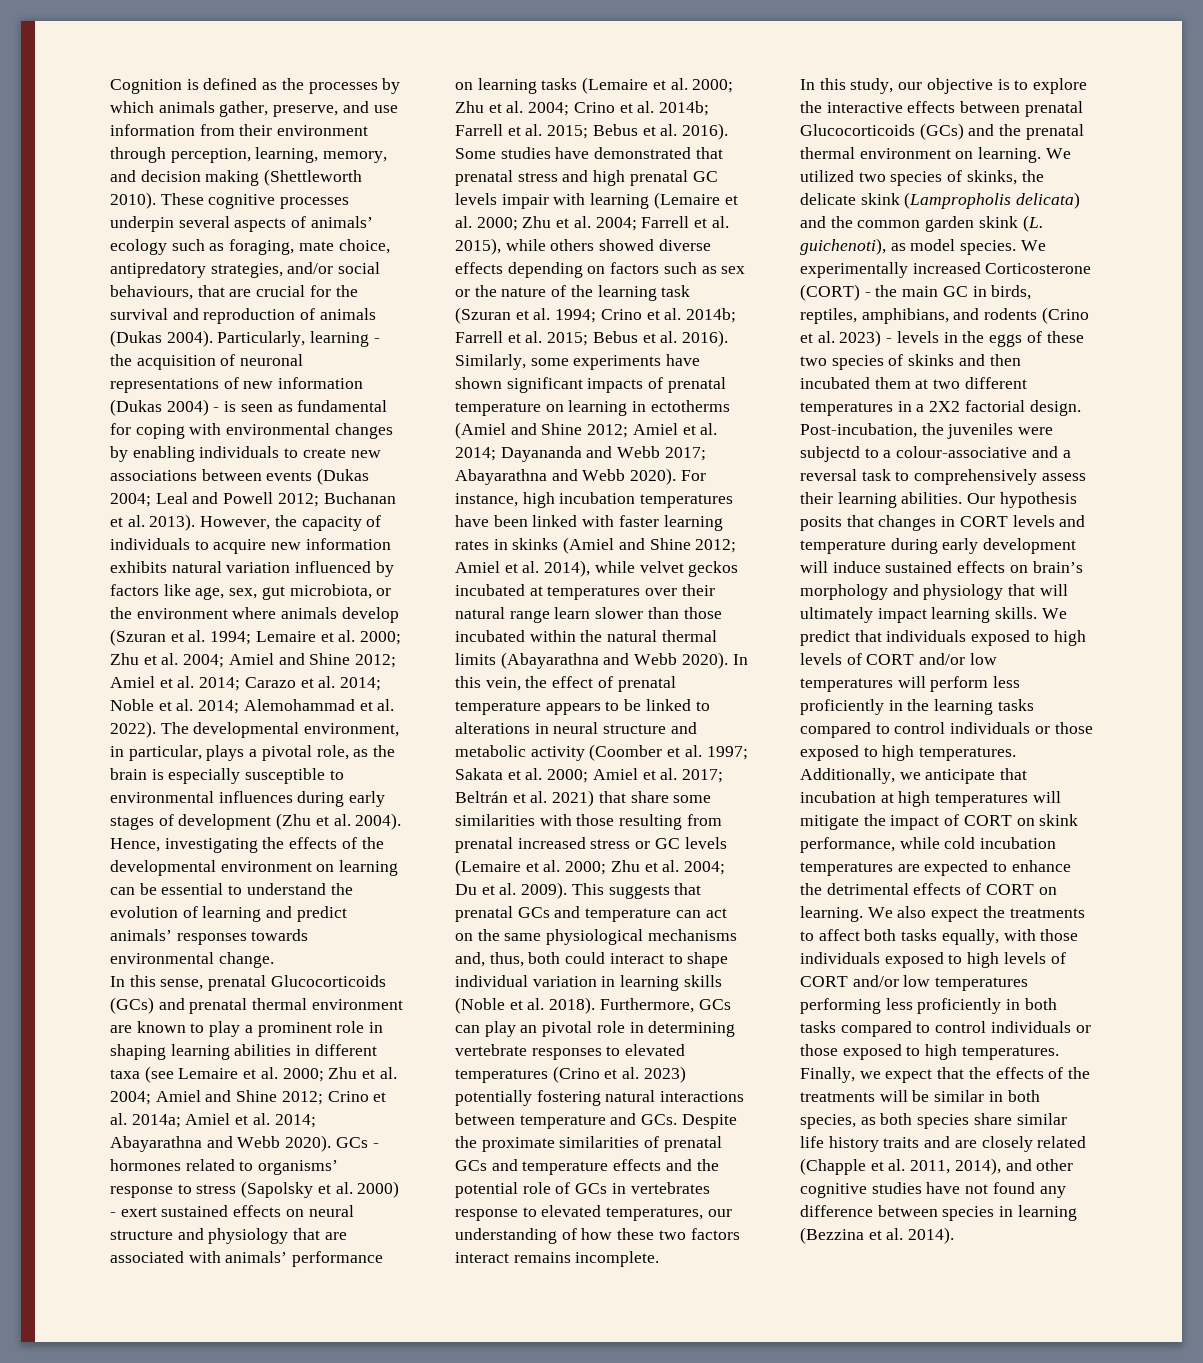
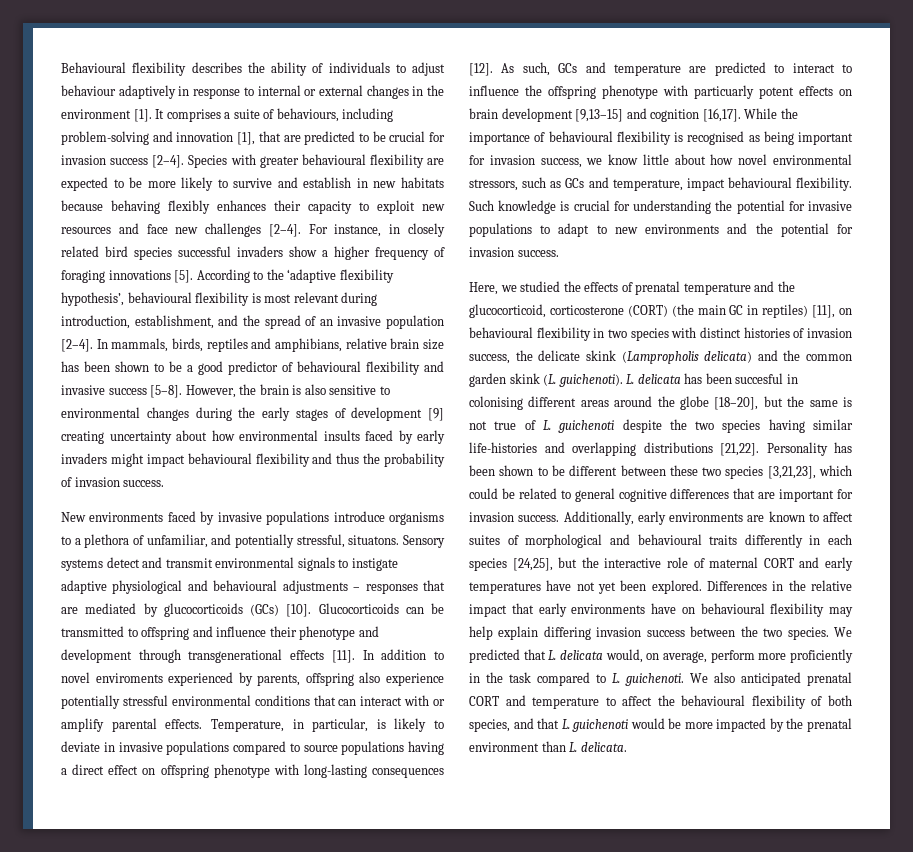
- Cognition is defined as the processes by which animals gather, preserve, and use information from their environment through perception, learning, memory, and decision making (Shettleworth 2010). These cognitive processes underpin several aspects of animals’ ecology such as foraging, mate choice, antipredatory strategies, and/or social behaviours, that are crucial for the survival and reproduction of animals (Dukas 2004). Particularly, learning - the acquisition of neuronal representations of new information (Dukas 2004) - is seen as fundamental for coping with environmental changes by enabling individuals to create new associations between events (Dukas 2004; Leal and Powell 2012; Buchanan et al. 2013). However, the capacity of individuals to acquire new information exhibits natural variation influenced by factors like age, sex, gut microbiota, or the environment where animals develop (Szuran et al. 1994; Lemaire et al. 2000; Zhu et al. 2004; Amiel and Shine 2012; Amiel et al. 2014; Carazo et al. 2014; Noble et al. 2014; Alemohammad et al. 2022). The developmental environment, in particular, plays a pivotal role, as the brain is especially susceptible to environmental influences during early stages of development (Zhu et al. 2004). Hence, investigating the effects of the developmental environment on learning can be essential to understand the evolution of learning and predict animals’ responses towards environmental change.
- In this sense, prenatal Glucocorticoids (GCs) and prenatal thermal environment are known to play a prominent role in shaping learning abilities in different taxa (see Lemaire et al. 2000; Zhu et al. 2004; Amiel and Shine 2012; Crino et al. 2014a; Amiel et al. 2014; Abayarathna and Webb 2020). GCs - hormones related to organisms’ response to stress (Sapolsky et al. 2000) - exert sustained effects on neural structure and physiology that are associated with animals’ performance on learning tasks (Lemaire et al. 2000; Zhu et al. 2004; Crino et al. 2014b; Farrell et al. 2015; Bebus et al. 2016). Some studies have demonstrated that prenatal stress and high prenatal GC levels impair with learning (Lemaire et al. 2000; Zhu et al. 2004; Farrell et al. 2015), while others showed diverse effects depending on factors such as sex or the nature of the learning task (Szuran et al. 1994; Crino et al. 2014b; Farrell et al. 2015; Bebus et al. 2016). Similarly, some experiments have shown significant impacts of prenatal temperature on learning in ectotherms (Amiel and Shine 2012; Amiel et al. 2014; Dayananda and Webb 2017; Abayarathna and Webb 2020). For instance, high incubation temperatures have been linked with faster learning rates in skinks (Amiel and Shine 2012; Amiel et al. 2014), while velvet geckos incubated at temperatures over their natural range learn slower than those incubated within the natural thermal limits (Abayarathna and Webb 2020). In this vein, the effect of prenatal temperature appears to be linked to alterations in neural structure and metabolic activity (Coomber et al. 1997; Sakata et al. 2000; Amiel et al. 2017; Beltrán et al. 2021) that share some similarities with those resulting from prenatal increased stress or GC levels (Lemaire et al. 2000; Zhu et al. 2004; Du et al. 2009). This suggests that prenatal GCs and temperature can act on the same physiological mechanisms and, thus, both could interact to shape individual variation in learning skills (Noble et al. 2018). Furthermore, GCs can play an pivotal role in determining vertebrate responses to elevated temperatures (Crino et al. 2023) potentially fostering natural interactions between temperature and GCs. Despite the proximate similarities of prenatal GCs and temperature effects and the potential role of GCs in vertebrates response to elevated temperatures, our understanding of how these two factors interact remains incomplete.
- In this study, our objective is to explore the interactive effects between prenatal Glucocorticoids (GCs) and the prenatal thermal environment on learning. We utilized two species of skinks, the delicate skink (Lampropholis delicata) and the common garden skink (L. guichenoti), as model species. We experimentally increased Corticosterone (CORT) - the main GC in birds, reptiles, amphibians, and rodents (Crino et al. 2023) - levels in the eggs of these two species of skinks and then incubated them at two different temperatures in a 2X2 factorial design. Post-incubation, the juveniles were subjectd to a colour-associative and a reversal task to comprehensively assess their learning abilities. Our hypothesis posits that changes in CORT levels and temperature during early development will induce sustained effects on brain’s morphology and physiology that will ultimately impact learning skills. We predict that individuals exposed to high levels of CORT and/or low temperatures will perform less proficiently in the learning tasks compared to control individuals or those exposed to high temperatures. Additionally, we anticipate that incubation at high temperatures will mitigate the impact of CORT on skink performance, while cold incubation temperatures are expected to enhance the detrimental effects of CORT on learning. We also expect the treatments to affect both tasks equally, with those individuals exposed to high levels of CORT and/or low temperatures performing less proficiently in both tasks compared to control individuals or those exposed to high temperatures. Finally, we expect that the effects of the treatments will be similar in both species, as both species share similar life history traits and are closely related (Chapple et al. 2011, 2014), and other cognitive studies have not found any difference between species in learning (Bezzina et al. 2014).
+ Behavioural flexibility describes the ability of individuals to adjust behaviour adaptively in response to internal or external changes in the environment [1]. It comprises a suite of behaviours, including problem-solving and innovation [1], that are predicted to be crucial for invasion success [2–4]. Species with greater behavioural flexibility are expected to be more likely to survive and establish in new habitats because behaving flexibly enhances their capacity to exploit new resources and face new challenges [2–4]. For instance, in closely related bird species successful invaders show a higher frequency of foraging innovations [5]. According to the ‘adaptive flexibility hypothesis’, behavioural flexibility is most relevant during introduction, establishment, and the spread of an invasive population [2–4]. In mammals, birds, reptiles and amphibians, relative brain size has been shown to be a good predictor of behavioural flexibility and invasive success [5–8]. However, the brain is also sensitive to environmental changes during the early stages of development [9] creating uncertainty about how environmental insults faced by early invaders might impact behavioural flexibility and thus the probability of invasion success.
+ New environments faced by invasive populations introduce organisms to a plethora of unfamiliar, and potentially stressful, situatons. Sensory systems detect and transmit environmental signals to instigate adaptive physiological and behavioural adjustments – responses that are mediated by glucocorticoids (GCs) [10]. Glucocorticoids can be transmitted to offspring and influence their phenotype and development through transgenerational effects [11]. In addition to novel enviroments experienced by parents, offspring also experience potentially stressful environmental conditions that can interact with or amplify parental effects. Temperature, in particular, is likely to deviate in invasive populations compared to source populations having a direct effect on offspring phenotype with long-lasting consequences [12]. As such, GCs and temperature are predicted to interact to influence the offspring phenotype with particuarly potent effects on brain development [9,13–15] and cognition [16,17]. While the importance of behavioural flexibility is recognised as being important for invasion success, we know little about how novel environmental stressors, such as GCs and temperature, impact behavioural flexibility. Such knowledge is crucial for understanding the potential for invasive populations to adapt to new environments and the potential for invasion success.
+ Here, we studied the effects of prenatal temperature and the glucocorticoid, corticosterone (CORT) (the main GC in reptiles) [11], on behavioural flexibility in two species with distinct histories of invasion success, the delicate skink (Lampropholis delicata) and the common garden skink (L. guichenoti). L. delicata has been succesful in colonising different areas around the globe [18–20], but the same is not true of L. guichenoti despite the two species having similar life-histories and overlapping distributions [21,22]. Personality has been shown to be different between these two species [3,21,23], which could be related to general cognitive differences that are important for invasion success. Additionally, early environments are known to affect suites of morphological and behavioural traits differently in each species [24,25], but the interactive role of maternal CORT and early temperatures have not yet been explored. Differences in the relative impact that early environments have on behavioural flexibility may help explain differing invasion success between the two species. We predicted that L. delicata would, on average, perform more proficiently in the task compared to L. guichenoti. We also anticipated prenatal CORT and temperature to affect the behavioural flexibility of both species, and that L. guichenoti would be more impacted by the prenatal environment than L. delicata.

